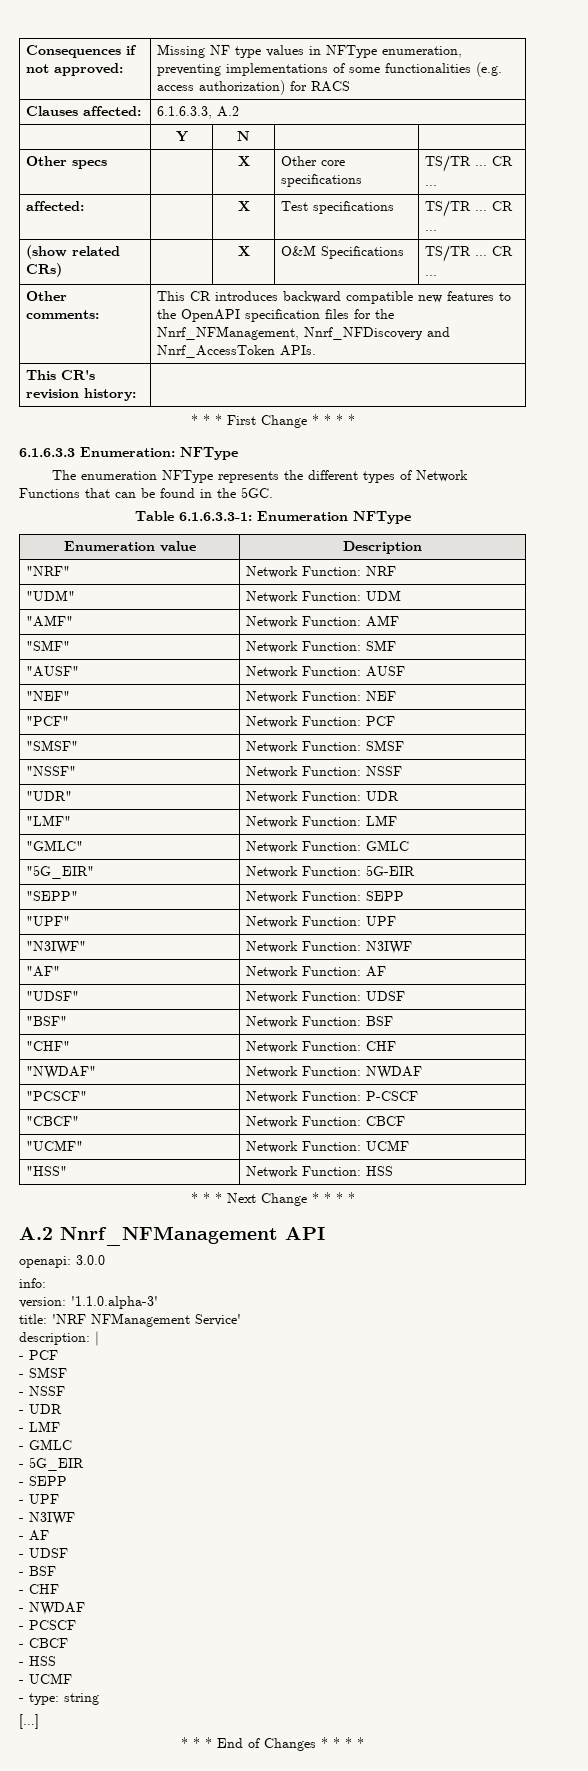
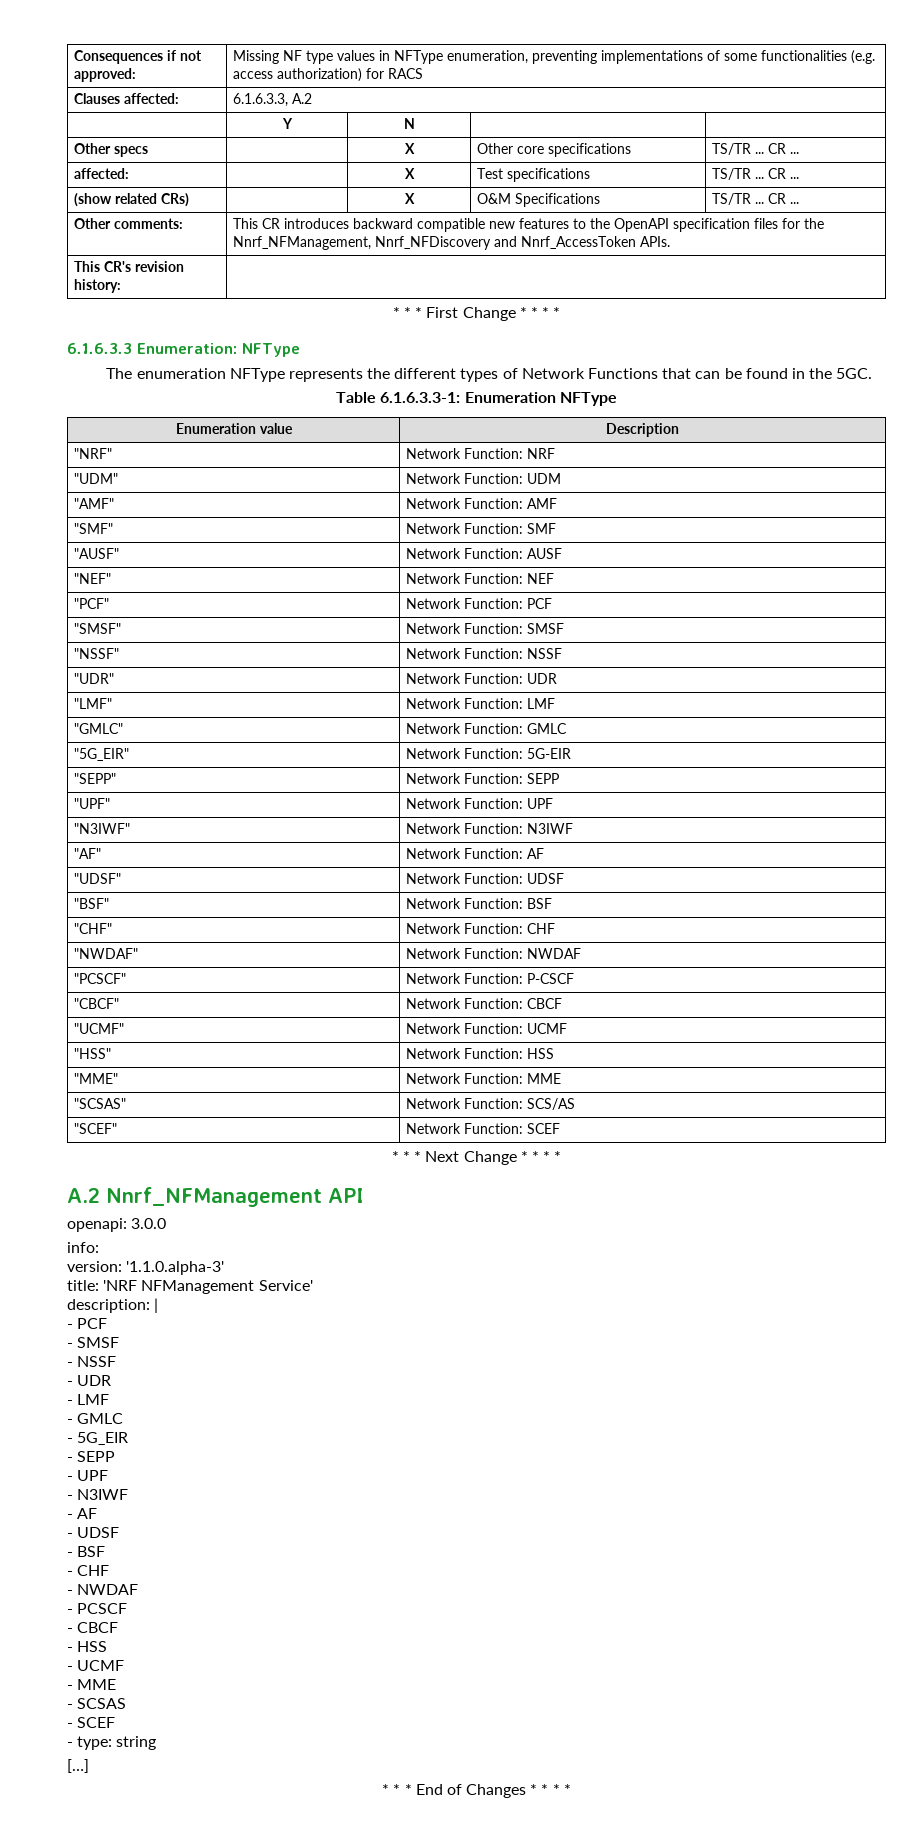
+ "MME" | Network Function: MME
+ "SCSAS" | Network Function: SCS/AS
+ "SCEF" | Network Function: SCEF
+ - MME
+ - SCSAS
+ - SCEF

